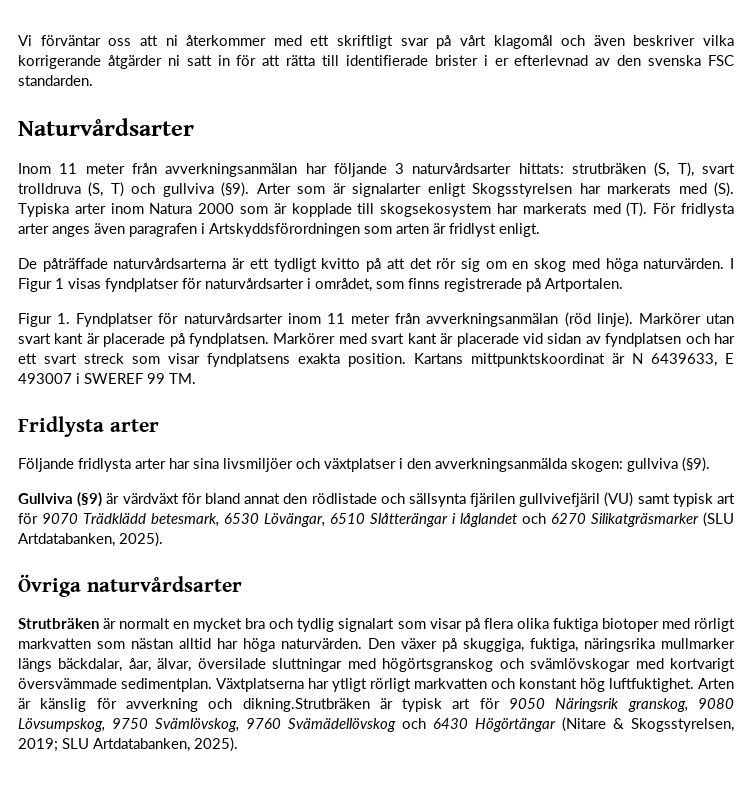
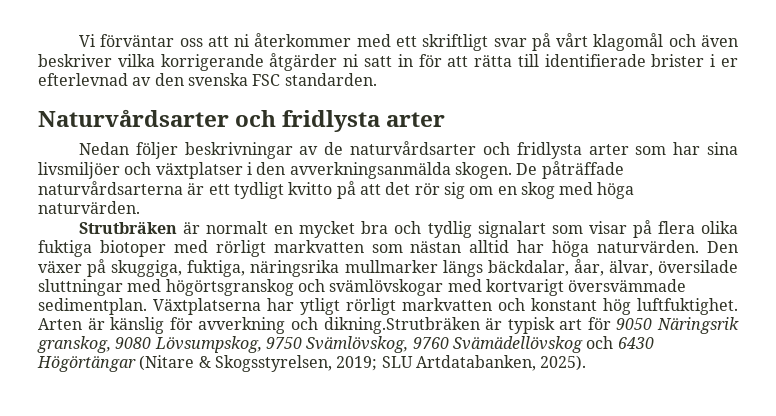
- Naturvårdsarter
- Inom 11 meter från avverkningsanmälan har följande 3 naturvårdsarter hittats: strutbräken (S, T), svart trolldruva (S, T) och gullviva (§9). Arter som är signalarter enligt Skogsstyrelsen har markerats med (S). Typiska arter inom Natura 2000 som är kopplade till skogsekosystem har markerats med (T). För fridlysta arter anges även paragrafen i Artskyddsförordningen som arten är fridlyst enligt.
- De påträffade naturvårdsarterna är ett tydligt kvitto på att det rör sig om en skog med höga naturvärden. I Figur 1 visas fyndplatser för naturvårdsarter i området, som finns registrerade på Artportalen.
- Figur 1. Fyndplatser för naturvårdsarter inom 11 meter från avverkningsanmälan (röd linje). Markörer utan svart kant är placerade på fyndplatsen. Markörer med svart kant är placerade vid sidan av fyndplatsen och har ett svart streck som visar fyndplatsens exakta position. Kartans mittpunktskoordinat är N 6439633, E 493007 i SWEREF 99 TM.
- Fridlysta arter
- Följande fridlysta arter har sina livsmiljöer och växtplatser i den avverkningsanmälda skogen: gullviva (§9).
- Gullviva (§9) är värdväxt för bland annat den rödlistade och sällsynta fjärilen gullvivefjäril (VU) samt typisk art för 9070 Trädklädd betesmark, 6530 Lövängar, 6510 Slåtterängar i låglandet och 6270 Silikatgräsmarker (SLU Artdatabanken, 2025).
- Övriga naturvårdsarter
+ Naturvårdsarter och fridlysta arter
+ Nedan följer beskrivningar av de naturvårdsarter och fridlysta arter som har sina livsmiljöer och växtplatser i den avverkningsanmälda skogen. De påträffade naturvårdsarterna är ett tydligt kvitto på att det rör sig om en skog med höga naturvärden.

